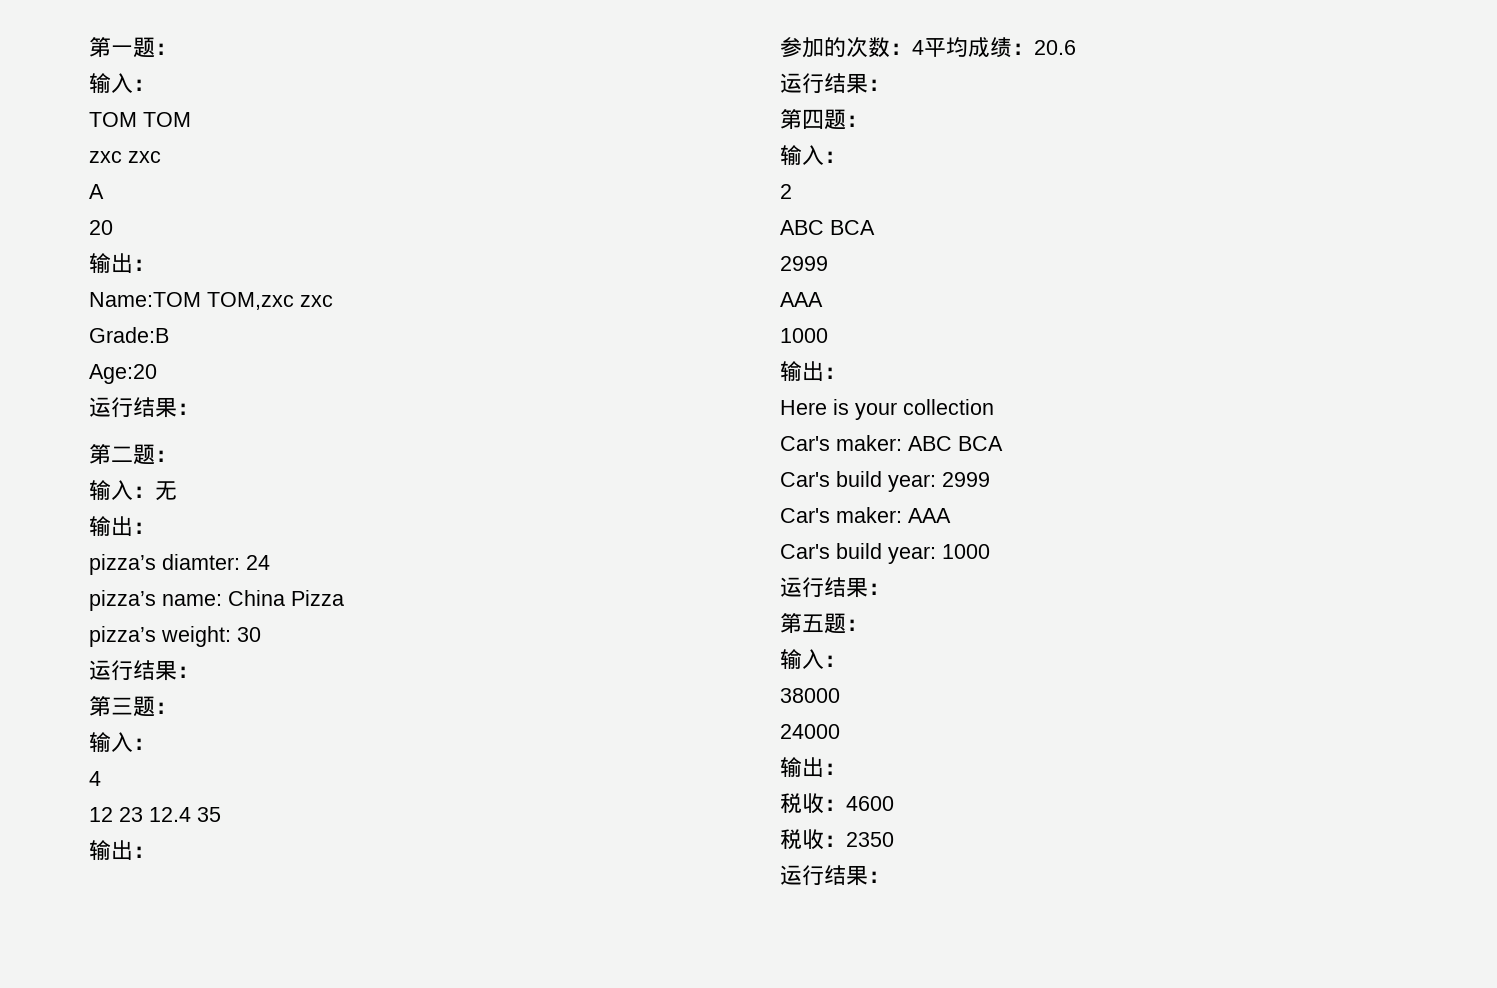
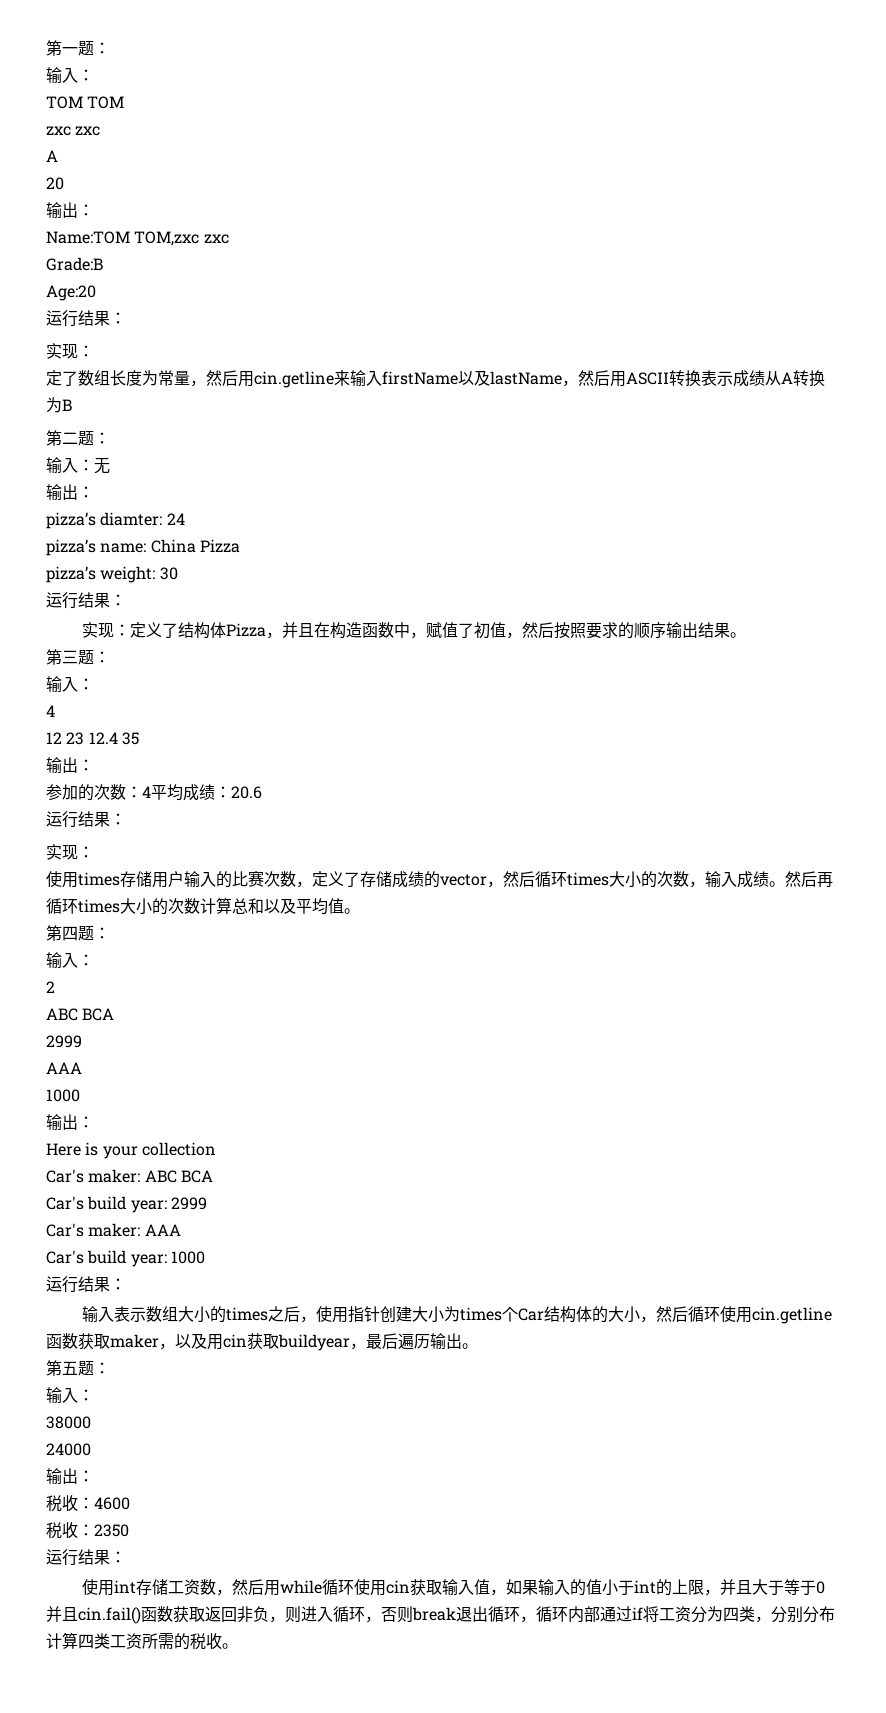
  Age:20
  运行结果：
+ 实现：
+ 定了数组长度为常量，然后用cin.getline来输入firstName以及lastName，然后用ASCII转换表示成绩从A转换为B
+ 实现：定义了结构体Pizza，并且在构造函数中，赋值了初值，然后按照要求的顺序输出结果。
  参加的次数：4平均成绩：20.6
  运行结果：
+ 实现：
+ 使用times存储用户输入的比赛次数，定义了存储成绩的vector，然后循环times大小的次数，输入成绩。然后再循环times大小的次数计算总和以及平均值。
+ 输入表示数组大小的times之后，使用指针创建大小为times个Car结构体的大小，然后循环使用cin.getline函数获取maker，以及用cin获取buildyear，最后遍历输出。
+ 使用int存储工资数，然后用while循环使用cin获取输入值，如果输入的值小于int的上限，并且大于等于0并且cin.fail()函数获取返回非负，则进入循环，否则break退出循环，循环内部通过if将工资分为四类，分别分布计算四类工资所需的税收。

